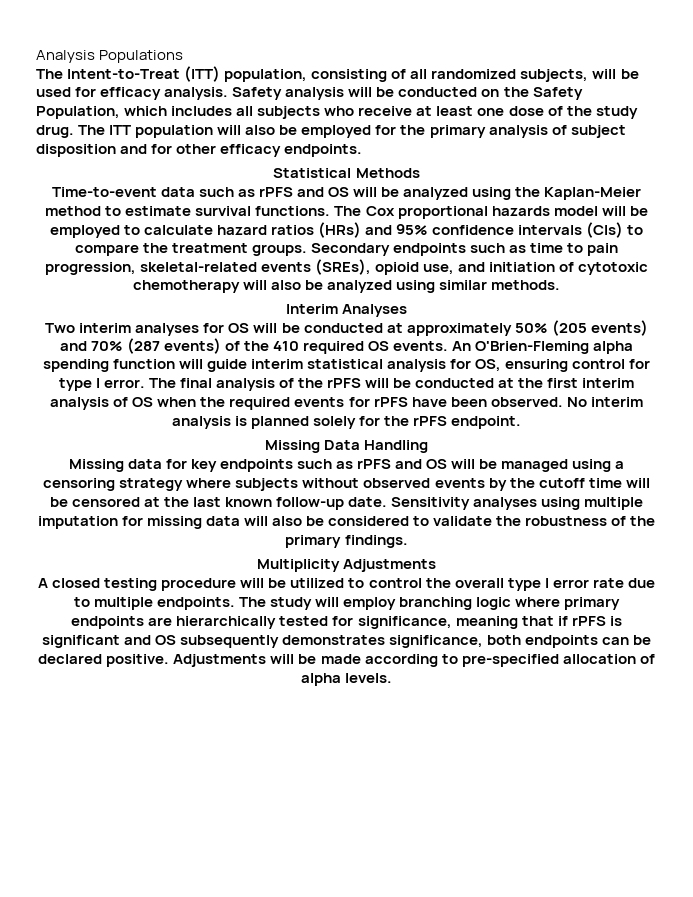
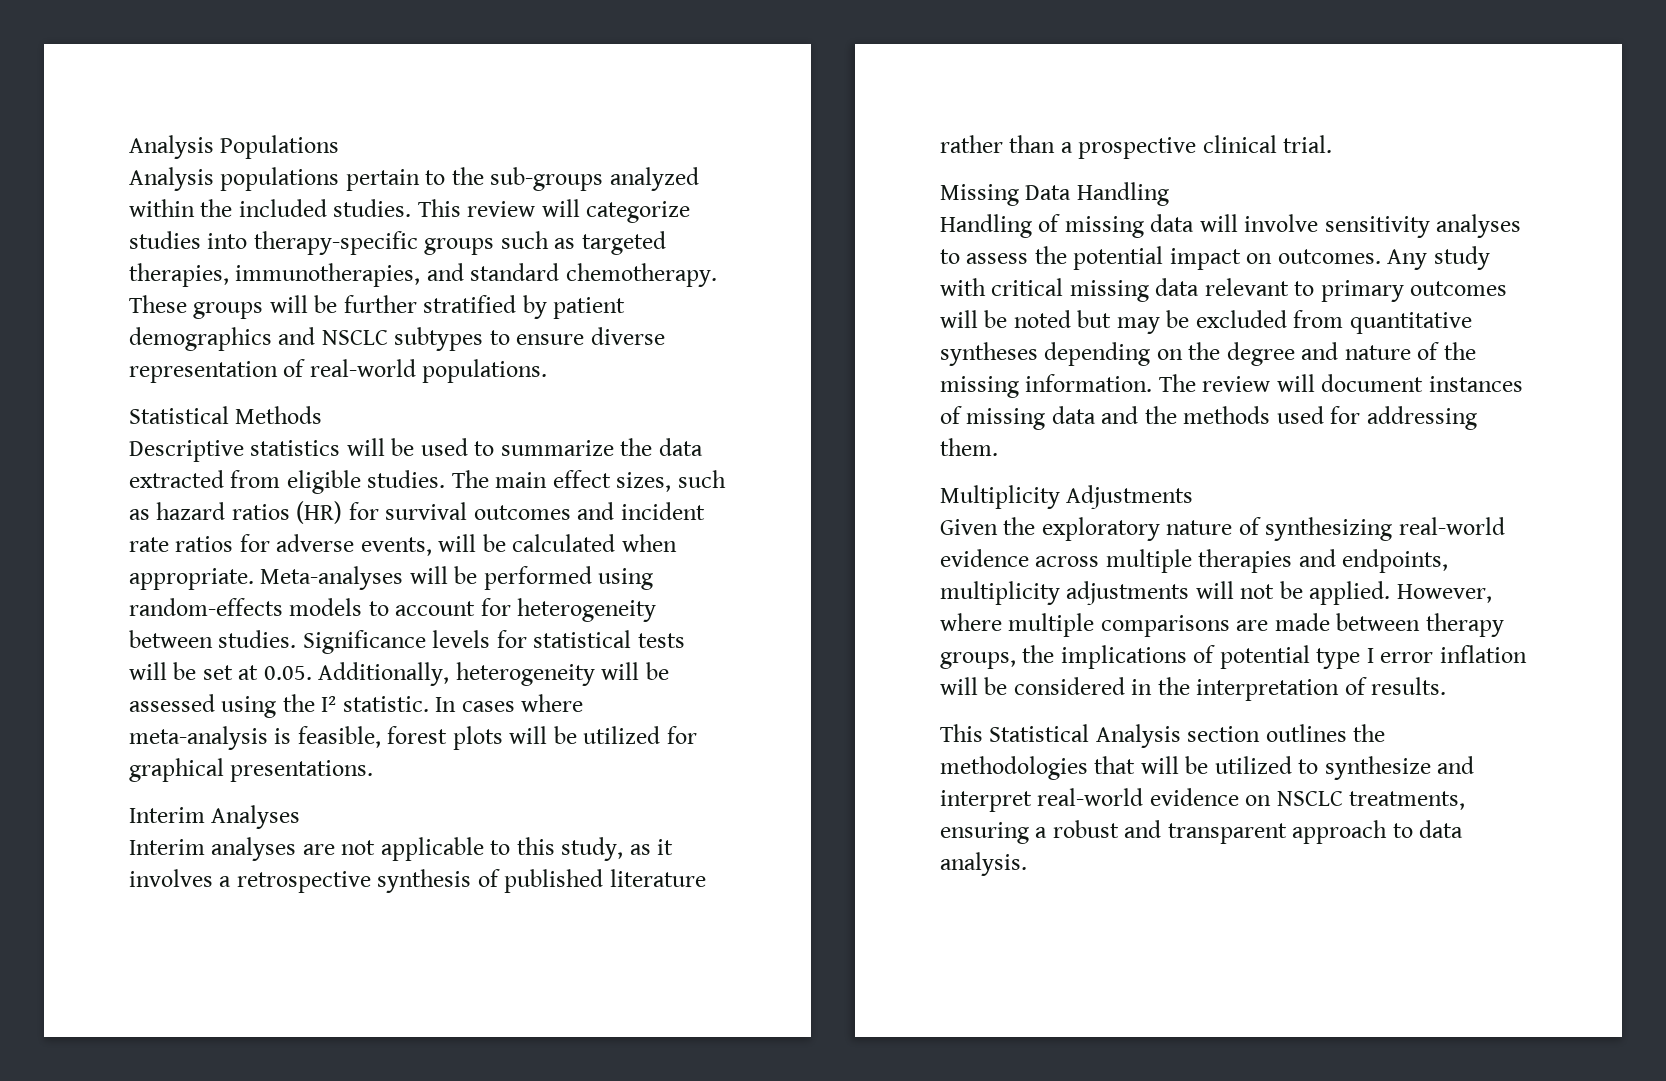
- The Intent-to-Treat (ITT) population, consisting of all randomized subjects, will be used for efficacy analysis. Safety analysis will be conducted on the Safety Population, which includes all subjects who receive at least one dose of the study drug. The ITT population will also be employed for the primary analysis of subject disposition and for other efficacy endpoints.
+ Analysis populations pertain to the sub-groups analyzed within the included studies. This review will categorize studies into therapy-specific groups such as targeted therapies, immunotherapies, and standard chemotherapy. These groups will be further stratified by patient demographics and NSCLC subtypes to ensure diverse representation of real-world populations.
  Statistical Methods
- Time-to-event data such as rPFS and OS will be analyzed using the Kaplan-Meier method to estimate survival functions. The Cox proportional hazards model will be employed to calculate hazard ratios (HRs) and 95% confidence intervals (CIs) to compare the treatment groups. Secondary endpoints such as time to pain progression, skeletal-related events (SREs), opioid use, and initiation of cytotoxic chemotherapy will also be analyzed using similar methods.
+ Descriptive statistics will be used to summarize the data extracted from eligible studies. The main effect sizes, such as hazard ratios (HR) for survival outcomes and incident rate ratios for adverse events, will be calculated when appropriate. Meta-analyses will be performed using random-effects models to account for heterogeneity between studies. Significance levels for statistical tests will be set at 0.05. Additionally, heterogeneity will be assessed using the I² statistic. In cases where meta-analysis is feasible, forest plots will be utilized for graphical presentations.
  Interim Analyses
- Two interim analyses for OS will be conducted at approximately 50% (205 events) and 70% (287 events) of the 410 required OS events. An O'Brien-Fleming alpha spending function will guide interim statistical analysis for OS, ensuring control for type I error. The final analysis of the rPFS will be conducted at the first interim analysis of OS when the required events for rPFS have been observed. No interim analysis is planned solely for the rPFS endpoint.
+ Interim analyses are not applicable to this study, as it involves a retrospective synthesis of published literature rather than a prospective clinical trial.
  Missing Data Handling
- Missing data for key endpoints such as rPFS and OS will be managed using a censoring strategy where subjects without observed events by the cutoff time will be censored at the last known follow-up date. Sensitivity analyses using multiple imputation for missing data will also be considered to validate the robustness of the primary findings.
+ Handling of missing data will involve sensitivity analyses to assess the potential impact on outcomes. Any study with critical missing data relevant to primary outcomes will be noted but may be excluded from quantitative syntheses depending on the degree and nature of the missing information. The review will document instances of missing data and the methods used for addressing them.
  Multiplicity Adjustments
- A closed testing procedure will be utilized to control the overall type I error rate due to multiple endpoints. The study will employ branching logic where primary endpoints are hierarchically tested for significance, meaning that if rPFS is significant and OS subsequently demonstrates significance, both endpoints can be declared positive. Adjustments will be made according to pre-specified allocation of alpha levels.
+ Given the exploratory nature of synthesizing real-world evidence across multiple therapies and endpoints, multiplicity adjustments will not be applied. However, where multiple comparisons are made between therapy groups, the implications of potential type I error inflation will be considered in the interpretation of results.
+ This Statistical Analysis section outlines the methodologies that will be utilized to synthesize and interpret real-world evidence on NSCLC treatments, ensuring a robust and transparent approach to data analysis.

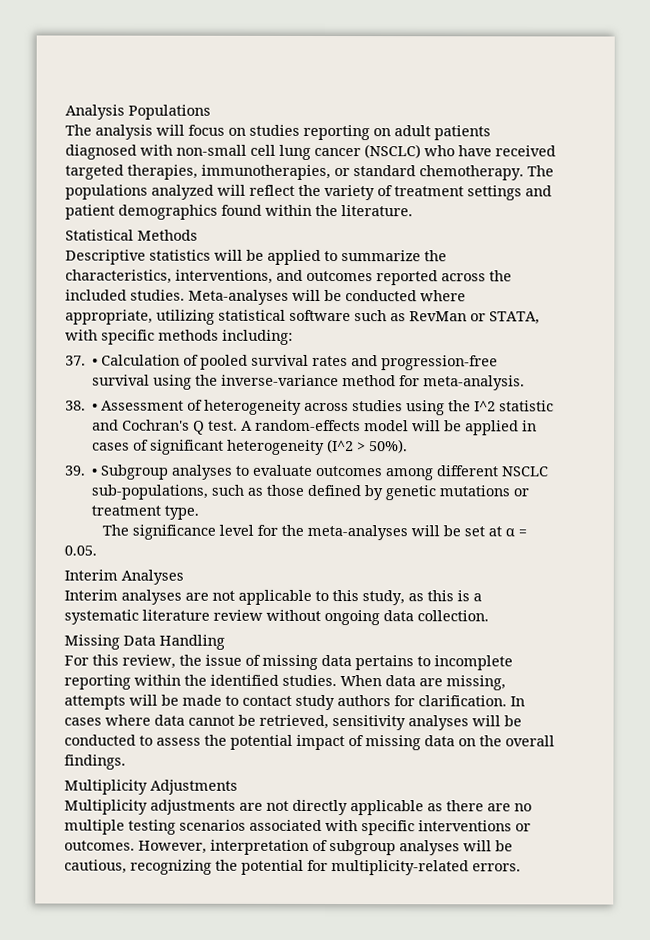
- Analysis populations pertain to the sub-groups analyzed within the included studies. This review will categorize studies into therapy-specific groups such as targeted therapies, immunotherapies, and standard chemotherapy.
+ The analysis will focus on studies reporting on adult patients diagnosed with non-small cell lung cancer (NSCLC) who have received targeted therapies, immunotherapies, or standard chemotherapy.
- These groups will be further stratified by patient demographics and NSCLC subtypes to ensure diverse representation of real-world populations.
+ The populations analyzed will reflect the variety of treatment settings and patient demographics found within the literature.
- Descriptive statistics will be used to summarize the data extracted from eligible studies. The main effect sizes, such as hazard ratios (HR) for survival outcomes and incident rate ratios for adverse events, will be calculated when appropriate. Meta-analyses will be performed using random-effects models to account for heterogeneity between studies. Significance levels for statistical tests will be set at 0.05. Additionally, heterogeneity will be assessed using the I² statistic. In cases where meta-analysis is feasible, forest plots will be utilized for graphical presentations.
+ Descriptive statistics will be applied to summarize the characteristics, interventions, and outcomes reported across the included studies. Meta-analyses will be conducted where appropriate, utilizing statistical software such as RevMan or STATA, with specific methods including:
+ 37. • Calculation of pooled survival rates and progression-free survival using the inverse-variance method for meta-analysis.
+ 38. • Assessment of heterogeneity across studies using the I^2 statistic and Cochran's Q test. A random-effects model will be applied in cases of significant heterogeneity (I^2 > 50%).
+ 39. • Subgroup analyses to evaluate outcomes among different NSCLC sub-populations, such as those defined by genetic mutations or treatment type.
+ The significance level for the meta-analyses will be set at α = 0.05.
- Interim analyses are not applicable to this study, as it involves a retrospective synthesis of published literature rather than a prospective clinical trial.
+ Interim analyses are not applicable to this study, as this is a systematic literature review without ongoing data collection.
  Missing Data Handling
- Handling of missing data will involve sensitivity analyses to assess the potential impact on outcomes. Any study with critical missing data relevant to primary outcomes will be noted but may be excluded from quantitative syntheses depending on the degree and nature of the missing information. The review will document instances of missing data and the methods used for addressing them.
+ For this review, the issue of missing data pertains to incomplete reporting within the identified studies. When data are missing, attempts will be made to contact study authors for clarification. In cases where data cannot be retrieved, sensitivity analyses will be conducted to assess the potential impact of missing data on the overall findings.
  Multiplicity Adjustments
- Given the exploratory nature of synthesizing real-world evidence across multiple therapies and endpoints, multiplicity adjustments will not be applied. However, where multiple comparisons are made between therapy groups, the implications of potential type I error inflation will be considered in the interpretation of results.
- This Statistical Analysis section outlines the methodologies that will be utilized to synthesize and interpret real-world evidence on NSCLC treatments, ensuring a robust and transparent approach to data analysis.
+ Multiplicity adjustments are not directly applicable as there are no multiple testing scenarios associated with specific interventions or outcomes. However, interpretation of subgroup analyses will be cautious, recognizing the potential for multiplicity-related errors.

